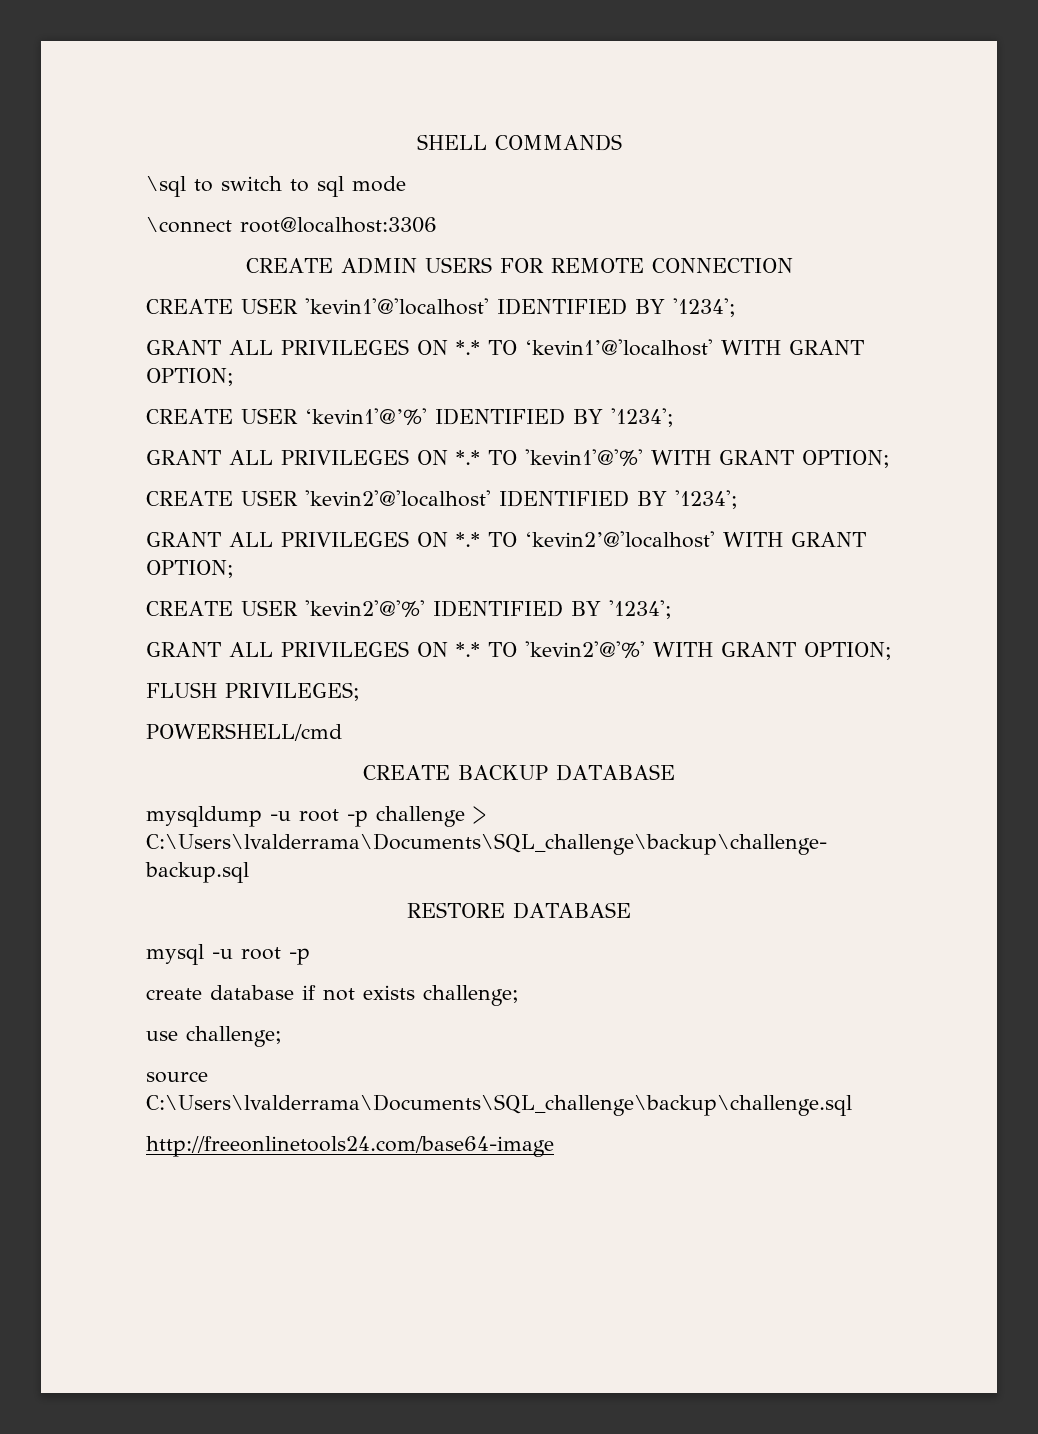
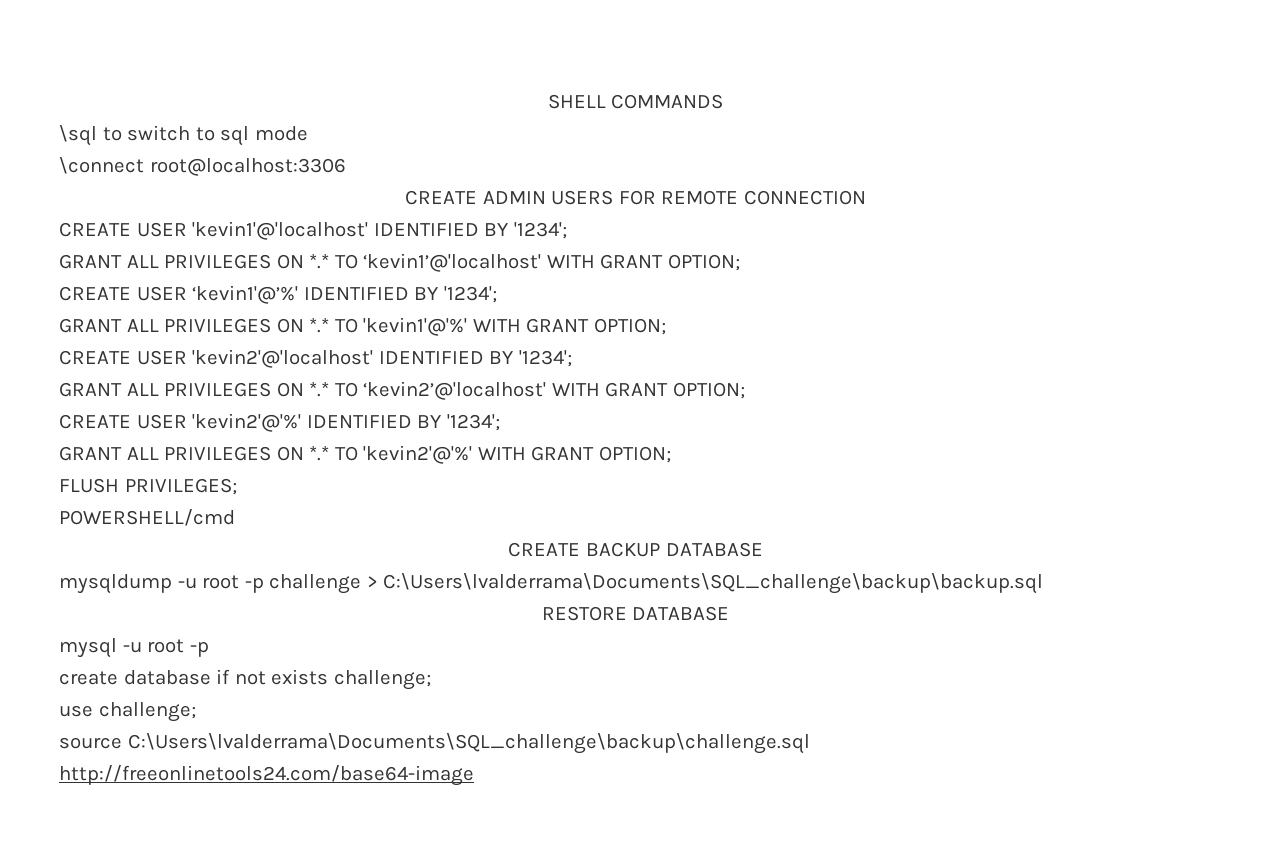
- mysqldump -u root -p challenge > C:\Users\lvalderrama\Documents\SQL_challenge\backup\challenge- backup.sql
+ mysqldump -u root -p challenge > C:\Users\lvalderrama\Documents\SQL_challenge\backup\backup.sql

